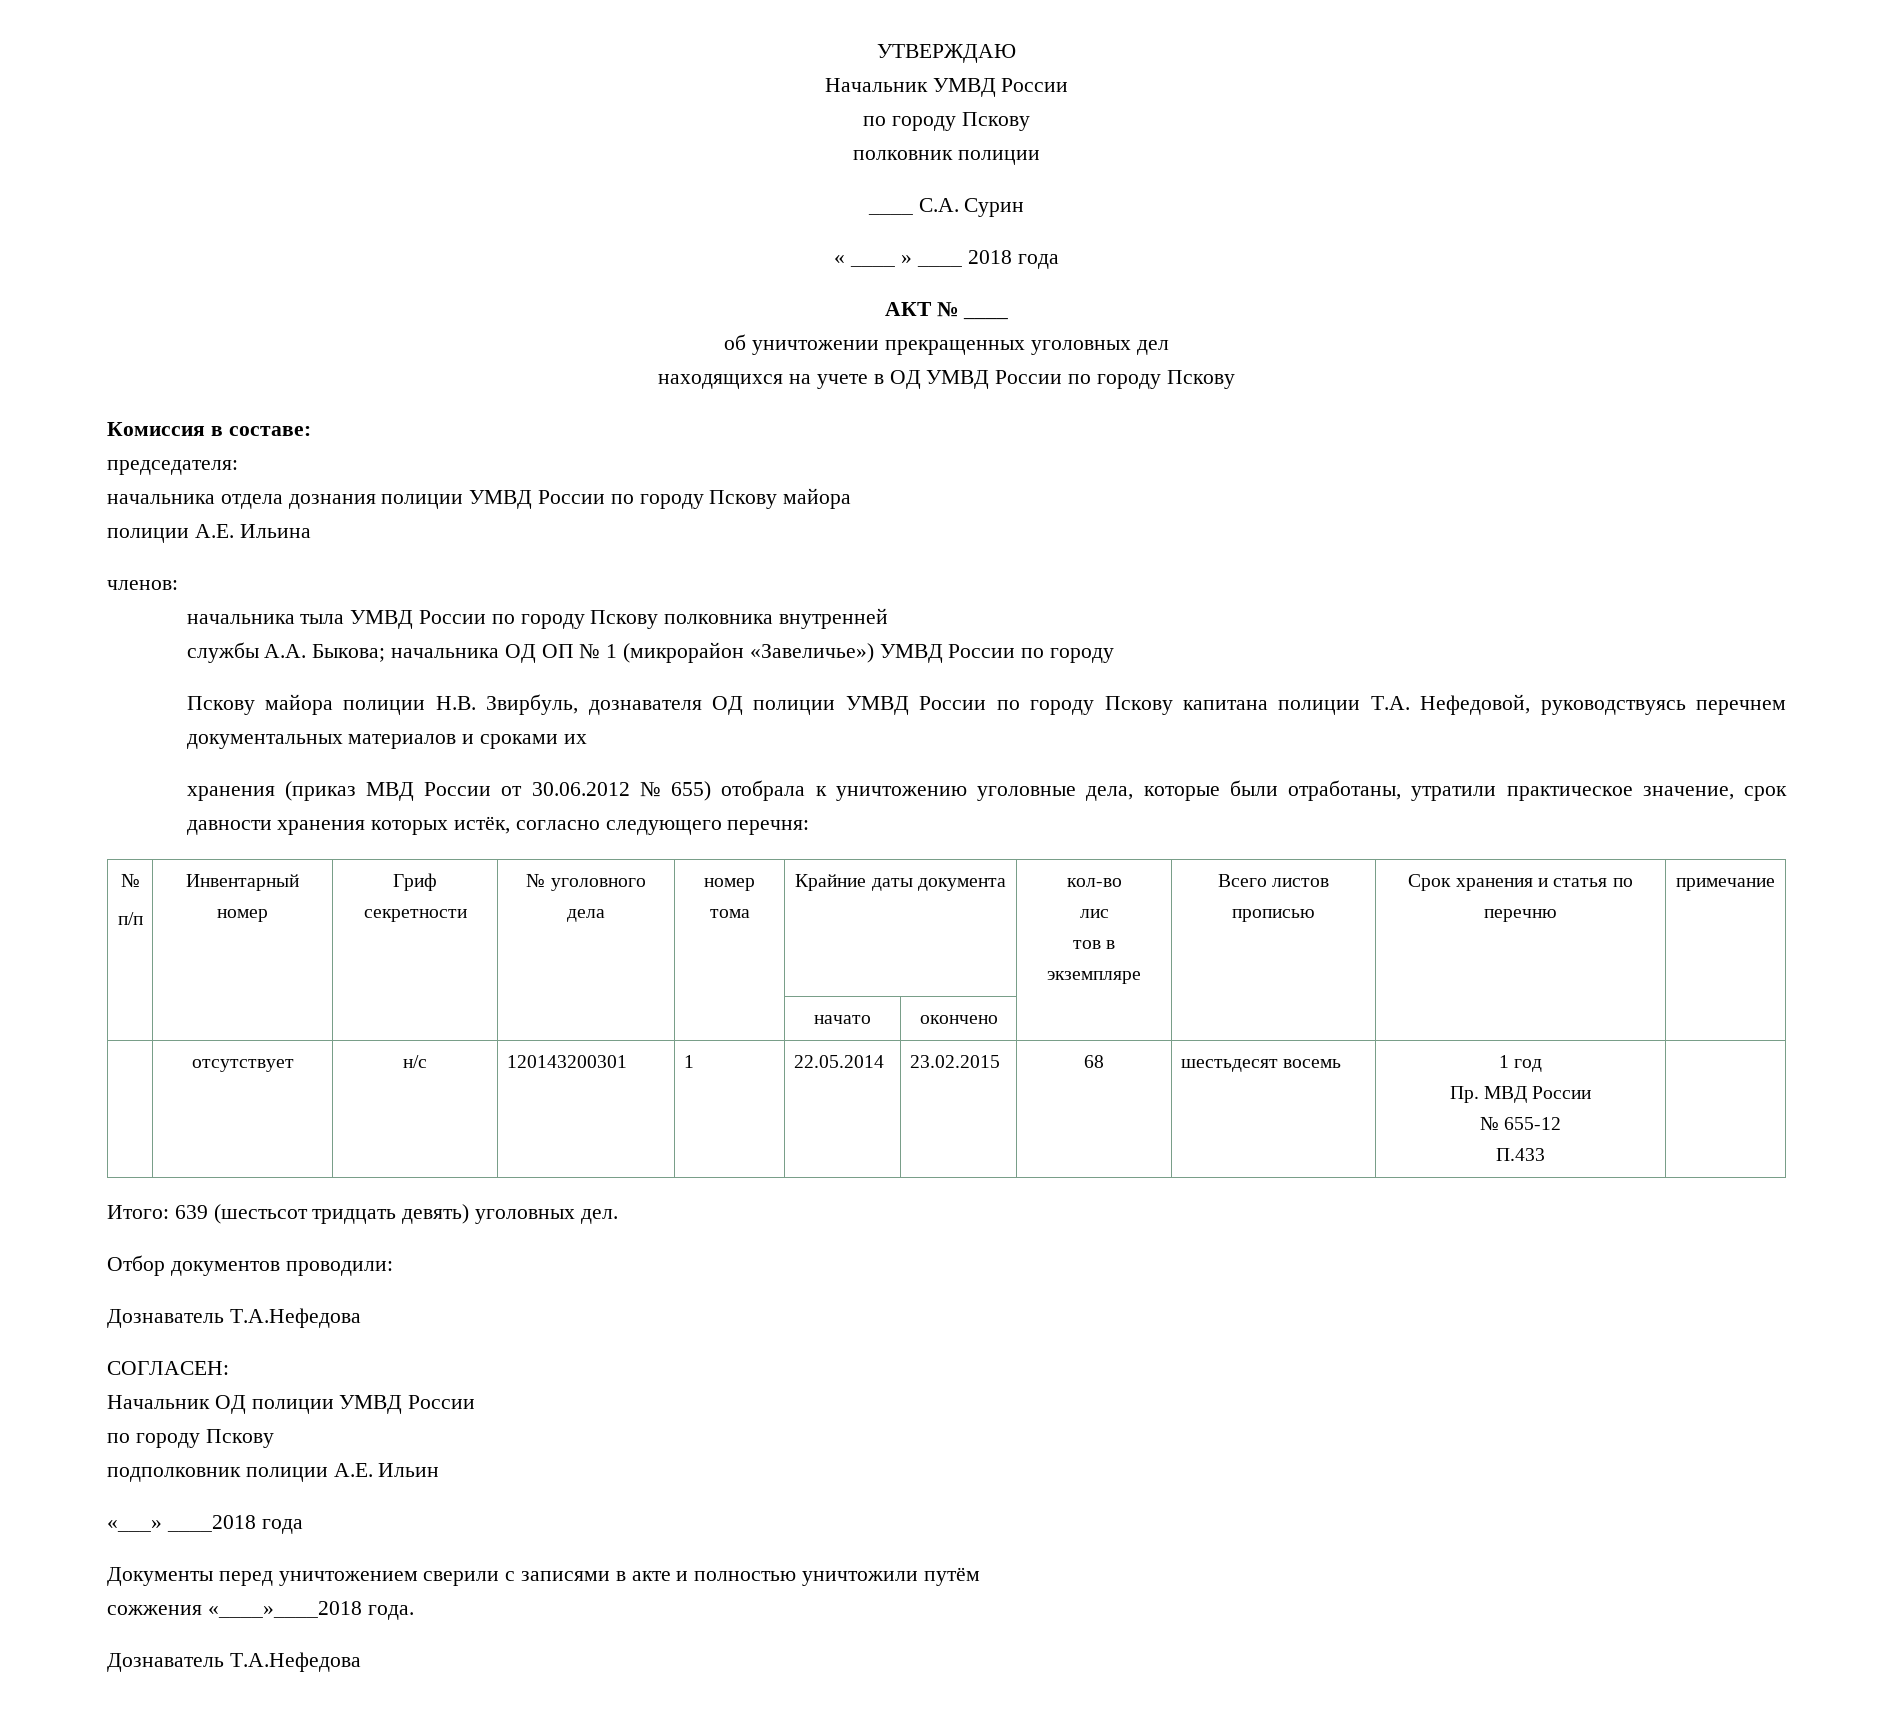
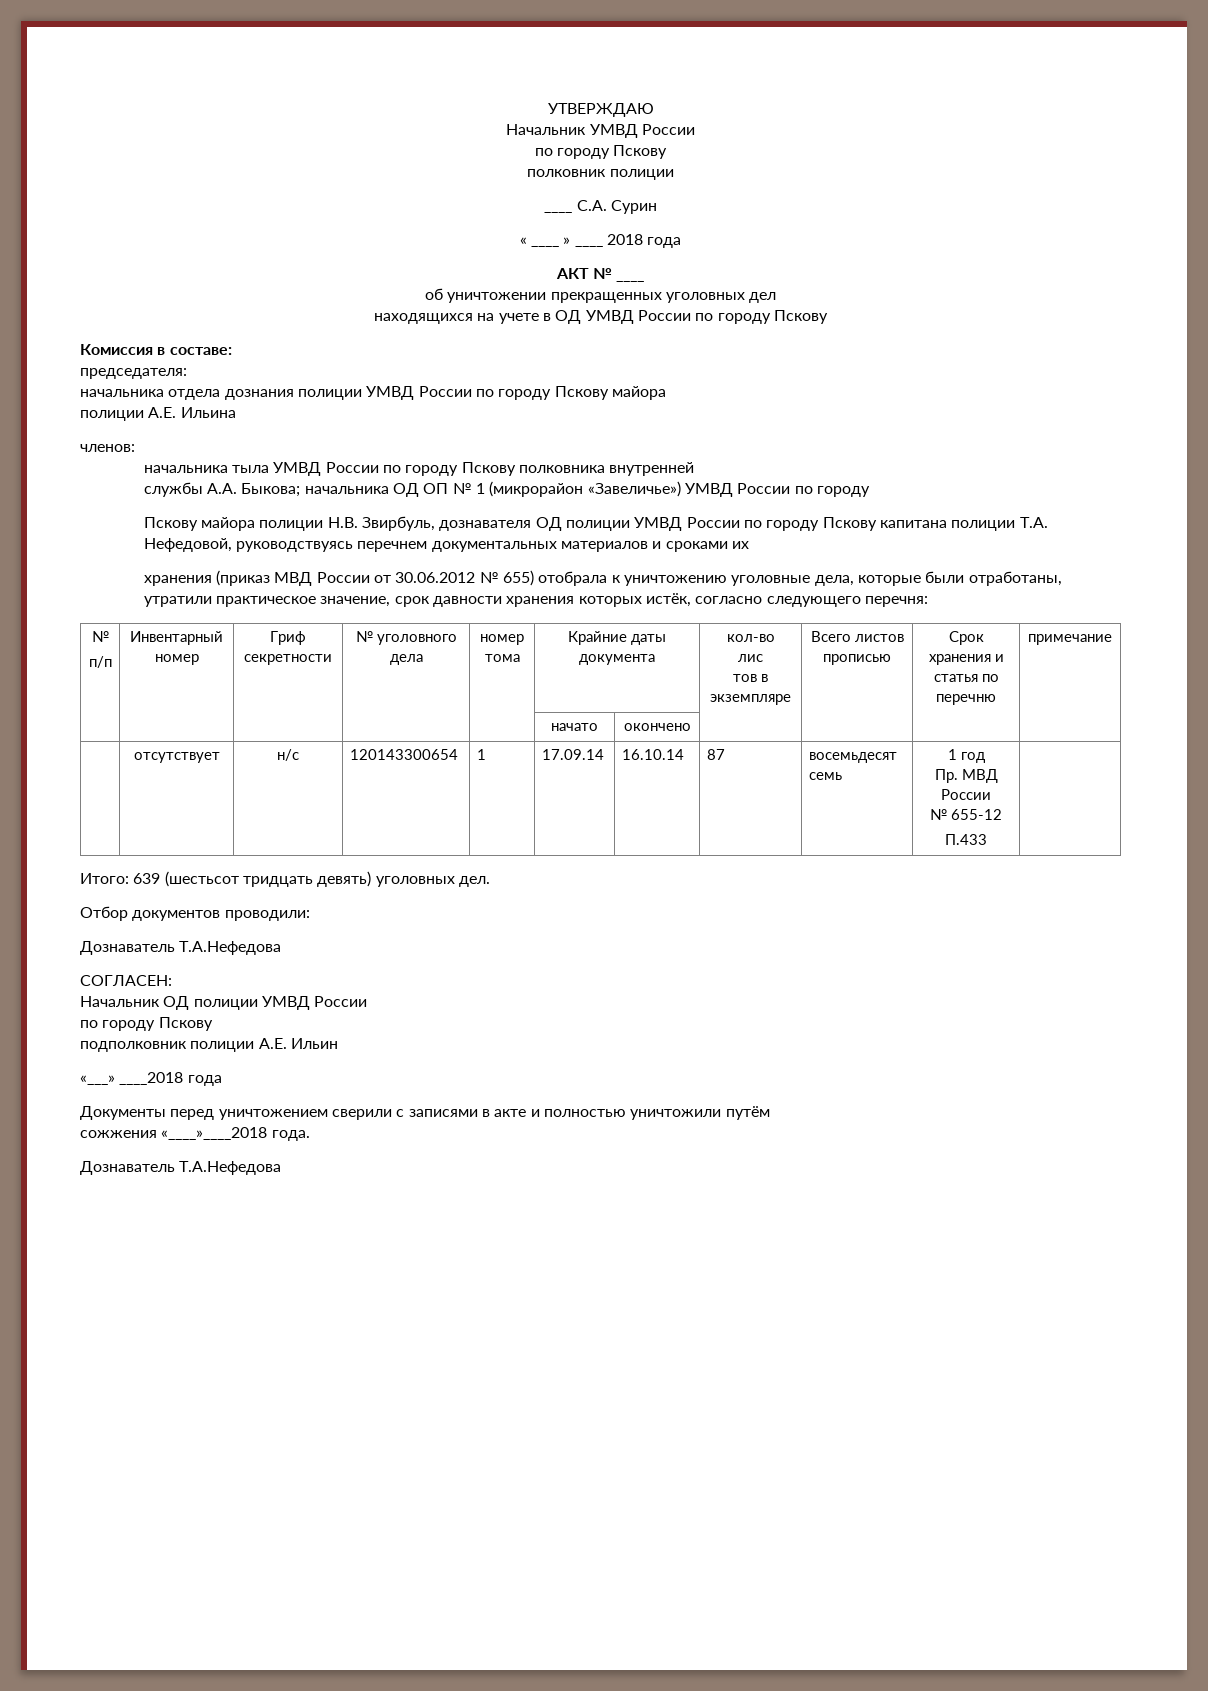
- | отсутствует | н/с | 120143200301 | 1 | 22.05.2014 | 23.02.2015 | 68 | шестьдесят восемь | 1 год
+ | отсутствует | н/с | 120143300654 | 1 | 17.09.14 | 16.10.14 | 87 | восемьдесят семь | 1 год

